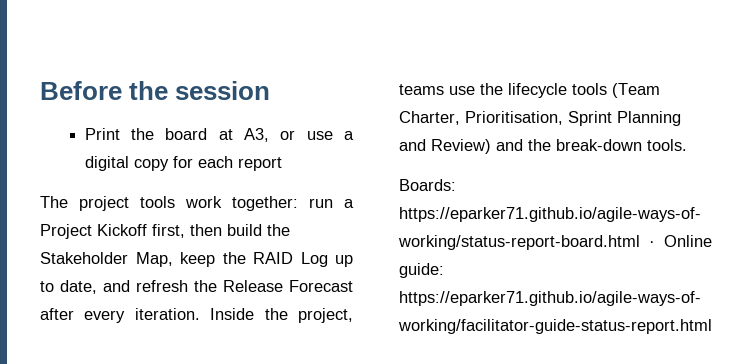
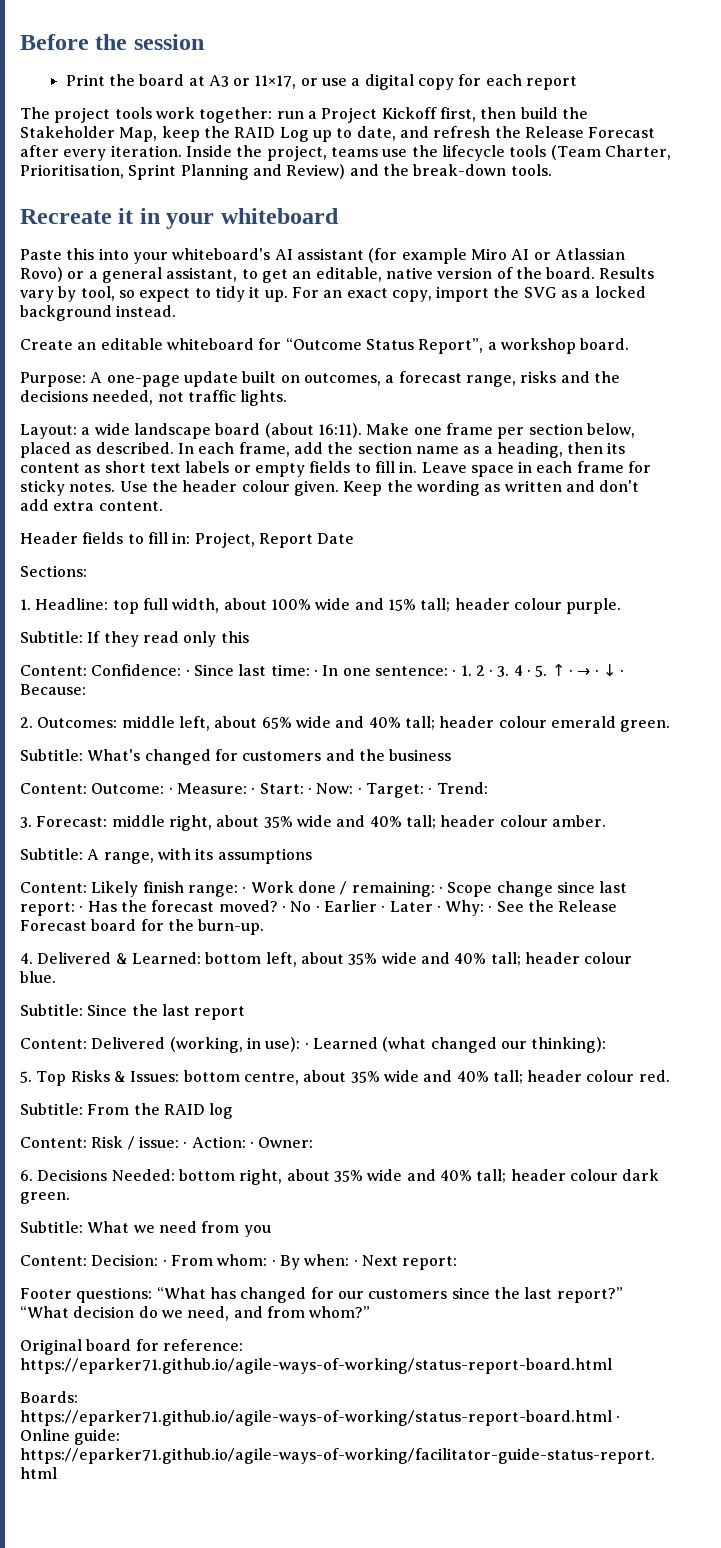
- Print the board at A3, or use a digital copy for each report
+ Print the board at A3 or 11×17, or use a digital copy for each report
+ Recreate it in your whiteboard
+ Paste this into your whiteboard's AI assistant (for example Miro AI or Atlassian Rovo) or a general assistant, to get an editable, native version of the board. Results vary by tool, so expect to tidy it up. For an exact copy, import the SVG as a locked background instead.
+ Create an editable whiteboard for “Outcome Status Report”, a workshop board.
+ Purpose: A one-page update built on outcomes, a forecast range, risks and the decisions needed, not traffic lights.
+ Layout: a wide landscape board (about 16:11). Make one frame per section below, placed as described. In each frame, add the section name as a heading, then its content as short text labels or empty fields to fill in. Leave space in each frame for sticky notes. Use the header colour given. Keep the wording as written and don't add extra content.
+ Header fields to fill in: Project, Report Date
+ Sections:
+ 1. Headline: top full width, about 100% wide and 15% tall; header colour purple.
+ Subtitle: If they read only this
+ Content: Confidence: · Since last time: · In one sentence: · 1. 2 · 3. 4 · 5. ↑ · → · ↓ · Because:
+ 2. Outcomes: middle left, about 65% wide and 40% tall; header colour emerald green.
+ Subtitle: What's changed for customers and the business
+ Content: Outcome: · Measure: · Start: · Now: · Target: · Trend:
+ 3. Forecast: middle right, about 35% wide and 40% tall; header colour amber.
+ Subtitle: A range, with its assumptions
+ Content: Likely finish range: · Work done / remaining: · Scope change since last report: · Has the forecast moved? · No · Earlier · Later · Why: · See the Release Forecast board for the burn-up.
+ 4. Delivered & Learned: bottom left, about 35% wide and 40% tall; header colour blue.
+ Subtitle: Since the last report
+ Content: Delivered (working, in use): · Learned (what changed our thinking):
+ 5. Top Risks & Issues: bottom centre, about 35% wide and 40% tall; header colour red.
+ Subtitle: From the RAID log
+ Content: Risk / issue: · Action: · Owner:
+ 6. Decisions Needed: bottom right, about 35% wide and 40% tall; header colour dark green.
+ Subtitle: What we need from you
+ Content: Decision: · From whom: · By when: · Next report:
+ Footer questions: “What has changed for our customers since the last report?” “What decision do we need, and from whom?”
+ Original board for reference: https://eparker71.github.io/agile-ways-of-working/status-report-board.html

